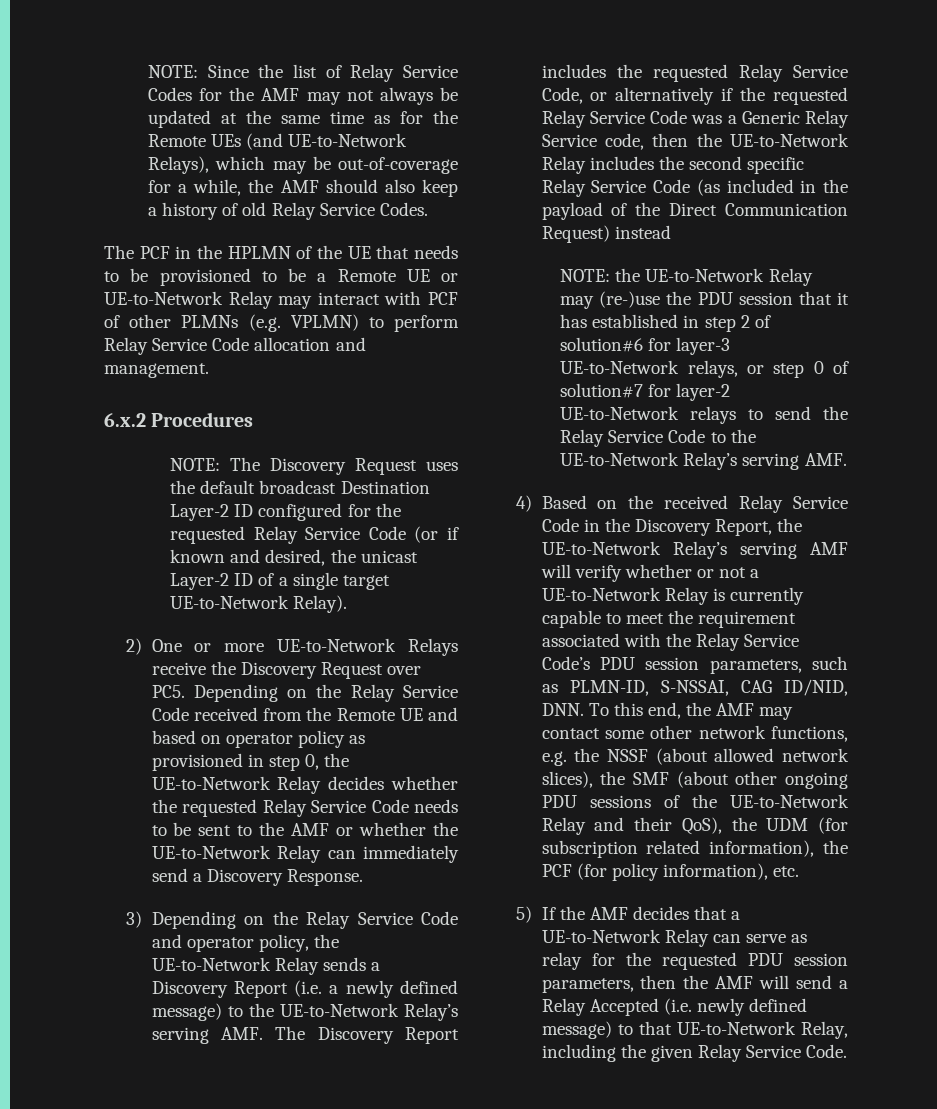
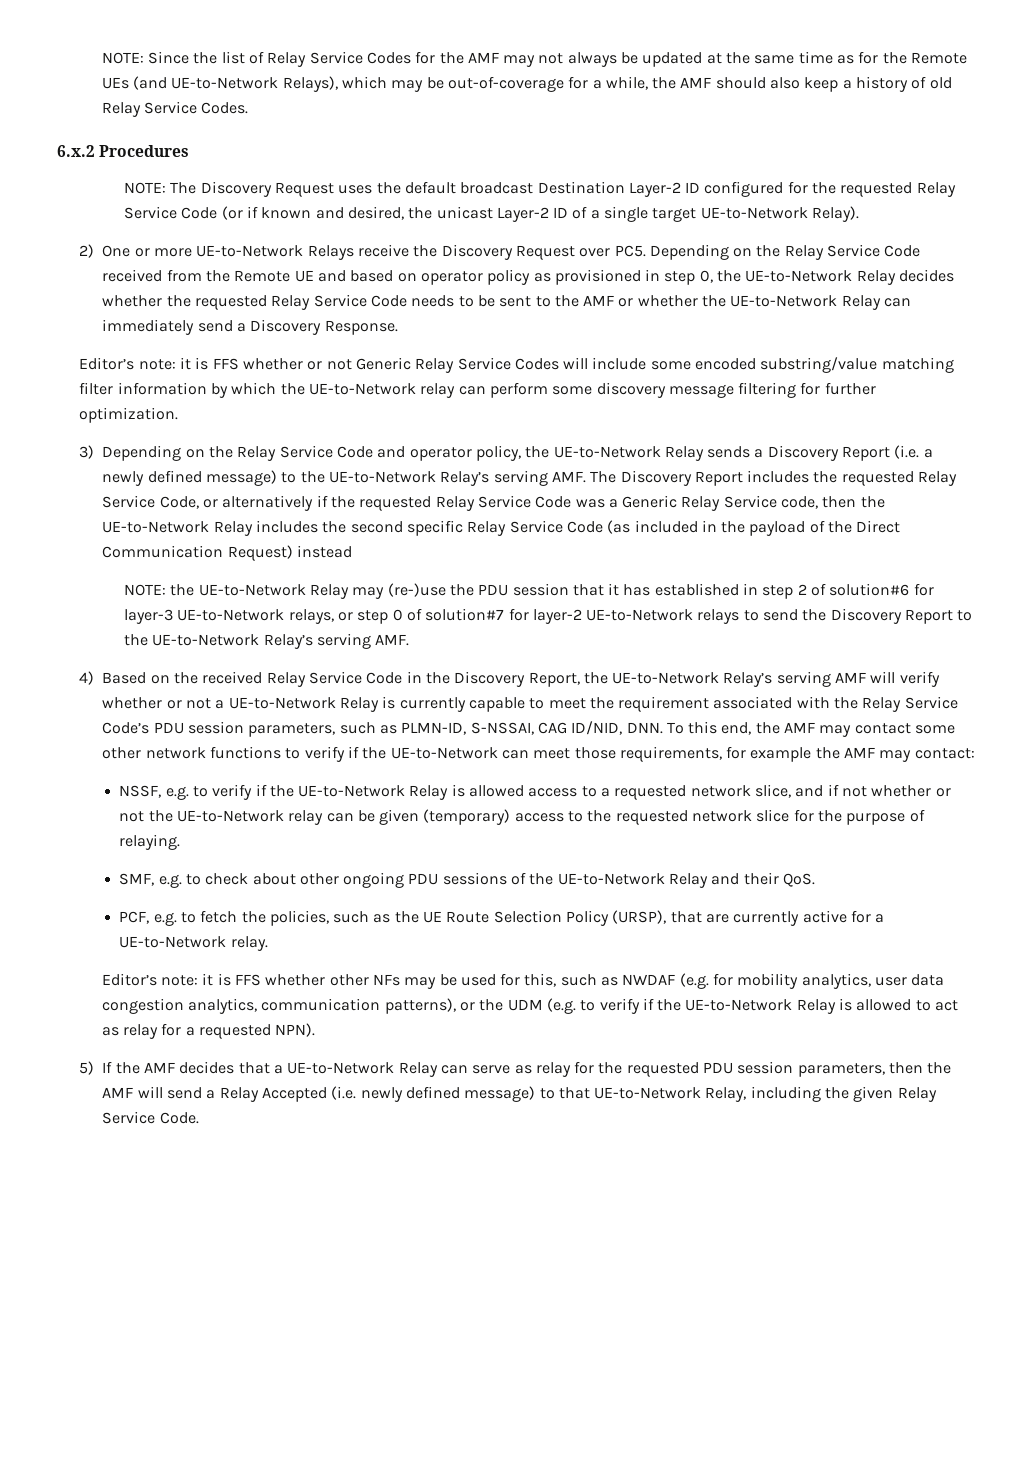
- The PCF in the HPLMN of the UE that needs to be provisioned to be a Remote UE or UE-to-Network Relay may interact with PCF of other PLMNs (e.g. VPLMN) to perform Relay Service Code allocation and management.
+ Editor’s note: it is FFS whether or not Generic Relay Service Codes will include some encoded substring/value matching filter information by which the UE-to-Network relay can perform some discovery message filtering for further optimization.
- NOTE: the UE-to-Network Relay may (re-)use the PDU session that it has established in step 2 of solution#6 for layer-3 UE-to-Network relays, or step 0 of solution#7 for layer-2 UE-to-Network relays to send the Relay Service Code to the UE-to-Network Relay’s serving AMF.
+ NOTE: the UE-to-Network Relay may (re-)use the PDU session that it has established in step 2 of solution#6 for layer-3 UE-to-Network relays, or step 0 of solution#7 for layer-2 UE-to-Network relays to send the Discovery Report to the UE-to-Network Relay’s serving AMF.
- 4) Based on the received Relay Service Code in the Discovery Report, the UE-to-Network Relay’s serving AMF will verify whether or not a UE-to-Network Relay is currently capable to meet the requirement associated with the Relay Service Code’s PDU session parameters, such as PLMN-ID, S-NSSAI, CAG ID/NID, DNN. To this end, the AMF may contact some other network functions, e.g. the NSSF (about allowed network slices), the SMF (about other ongoing PDU sessions of the UE-to-Network Relay and their QoS), the UDM (for subscription related information), the PCF (for policy information), etc.
+ 4) Based on the received Relay Service Code in the Discovery Report, the UE-to-Network Relay’s serving AMF will verify whether or not a UE-to-Network Relay is currently capable to meet the requirement associated with the Relay Service Code’s PDU session parameters, such as PLMN-ID, S-NSSAI, CAG ID/NID, DNN. To this end, the AMF may contact some other network functions to verify if the UE-to-Network can meet those requirements, for example the AMF may contact:
+ NSSF, e.g. to verify if the UE-to-Network Relay is allowed access to a requested network slice, and if not whether or not the UE-to-Network relay can be given (temporary) access to the requested network slice for the purpose of relaying.
+ SMF, e.g. to check about other ongoing PDU sessions of the UE-to-Network Relay and their QoS.
+ PCF, e.g. to fetch the policies, such as the UE Route Selection Policy (URSP), that are currently active for a UE-to-Network relay.
+ Editor’s note: it is FFS whether other NFs may be used for this, such as NWDAF (e.g. for mobility analytics, user data congestion analytics, communication patterns), or the UDM (e.g. to verify if the UE-to-Network Relay is allowed to act as relay for a requested NPN).

